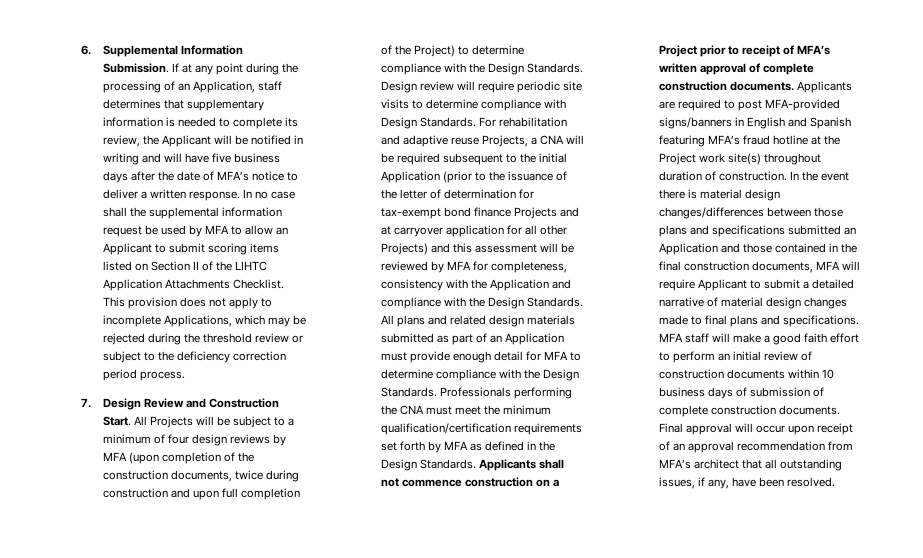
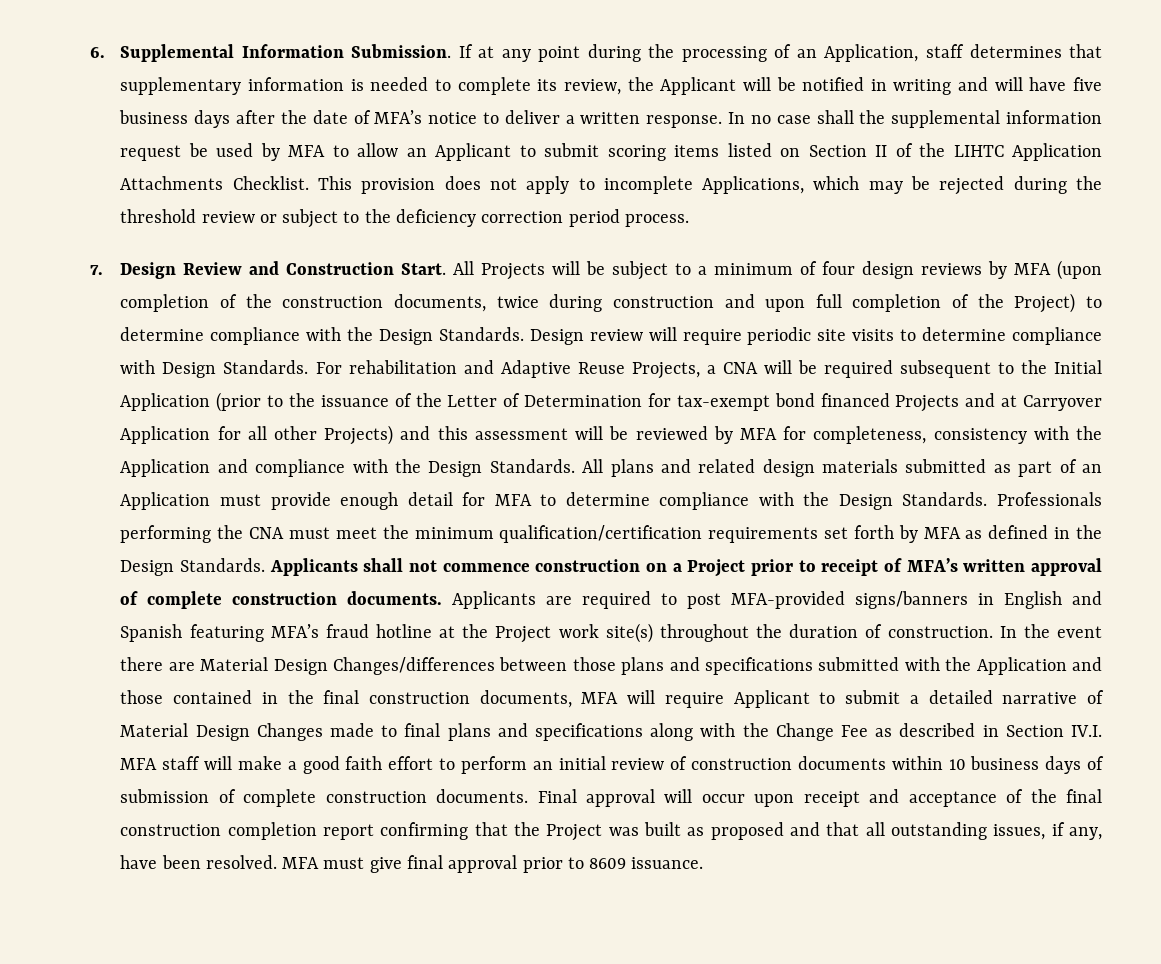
- For rehabilitation and adaptive reuse Projects, a CNA will be required subsequent to the initial Application (prior to the issuance of the letter of determination for tax-exempt bond finance Projects and at carryover application for all other Projects) and this assessment will be reviewed by MFA for completeness, consistency with the Application and compliance with the Design Standards.
+ For rehabilitation and Adaptive Reuse Projects, a CNA will be required subsequent to the Initial Application (prior to the issuance of the Letter of Determination for tax-exempt bond financed Projects and at Carryover Application for all other Projects) and this assessment will be reviewed by MFA for completeness, consistency with the Application and compliance with the Design Standards.
- Applicants are required to post MFA-provided signs/banners in English and Spanish featuring MFA’s fraud hotline at the Project work site(s) throughout duration of construction.
+ Applicants are required to post MFA-provided signs/banners in English and Spanish featuring MFA’s fraud hotline at the Project work site(s) throughout the duration of construction.
- In the event there is material design changes/differences between those plans and specifications submitted an Application and those contained in the final construction documents, MFA will require Applicant to submit a detailed narrative of material design changes made to final plans and specifications. MFA staff will make a good faith effort to perform an initial review of construction documents within 10 business days of submission of complete construction documents.
+ In the event there are Material Design Changes/differences between those plans and specifications submitted with the Application and those contained in the final construction documents, MFA will require Applicant to submit a detailed narrative of Material Design Changes made to final plans and specifications along with the Change Fee as described in Section IV.I. MFA staff will make a good faith effort to perform an initial review of construction documents within 10 business days of submission of complete construction documents.
- Final approval will occur upon receipt of an approval recommendation from MFA’s architect that all outstanding issues, if any, have been resolved.
+ Final approval will occur upon receipt and acceptance of the final construction completion report confirming that the Project was built as proposed and that all outstanding issues, if any, have been resolved.
+ MFA must give final approval prior to 8609 issuance.

